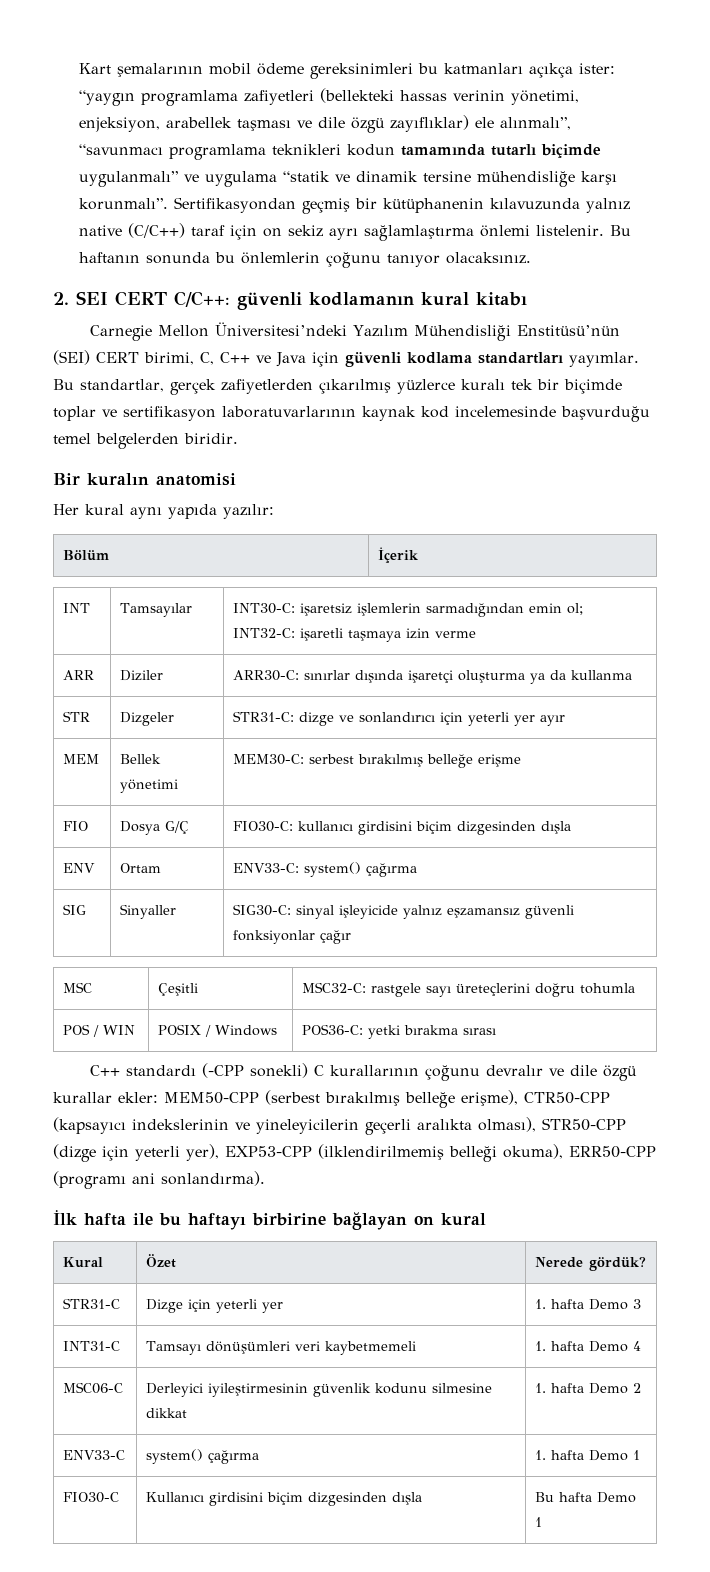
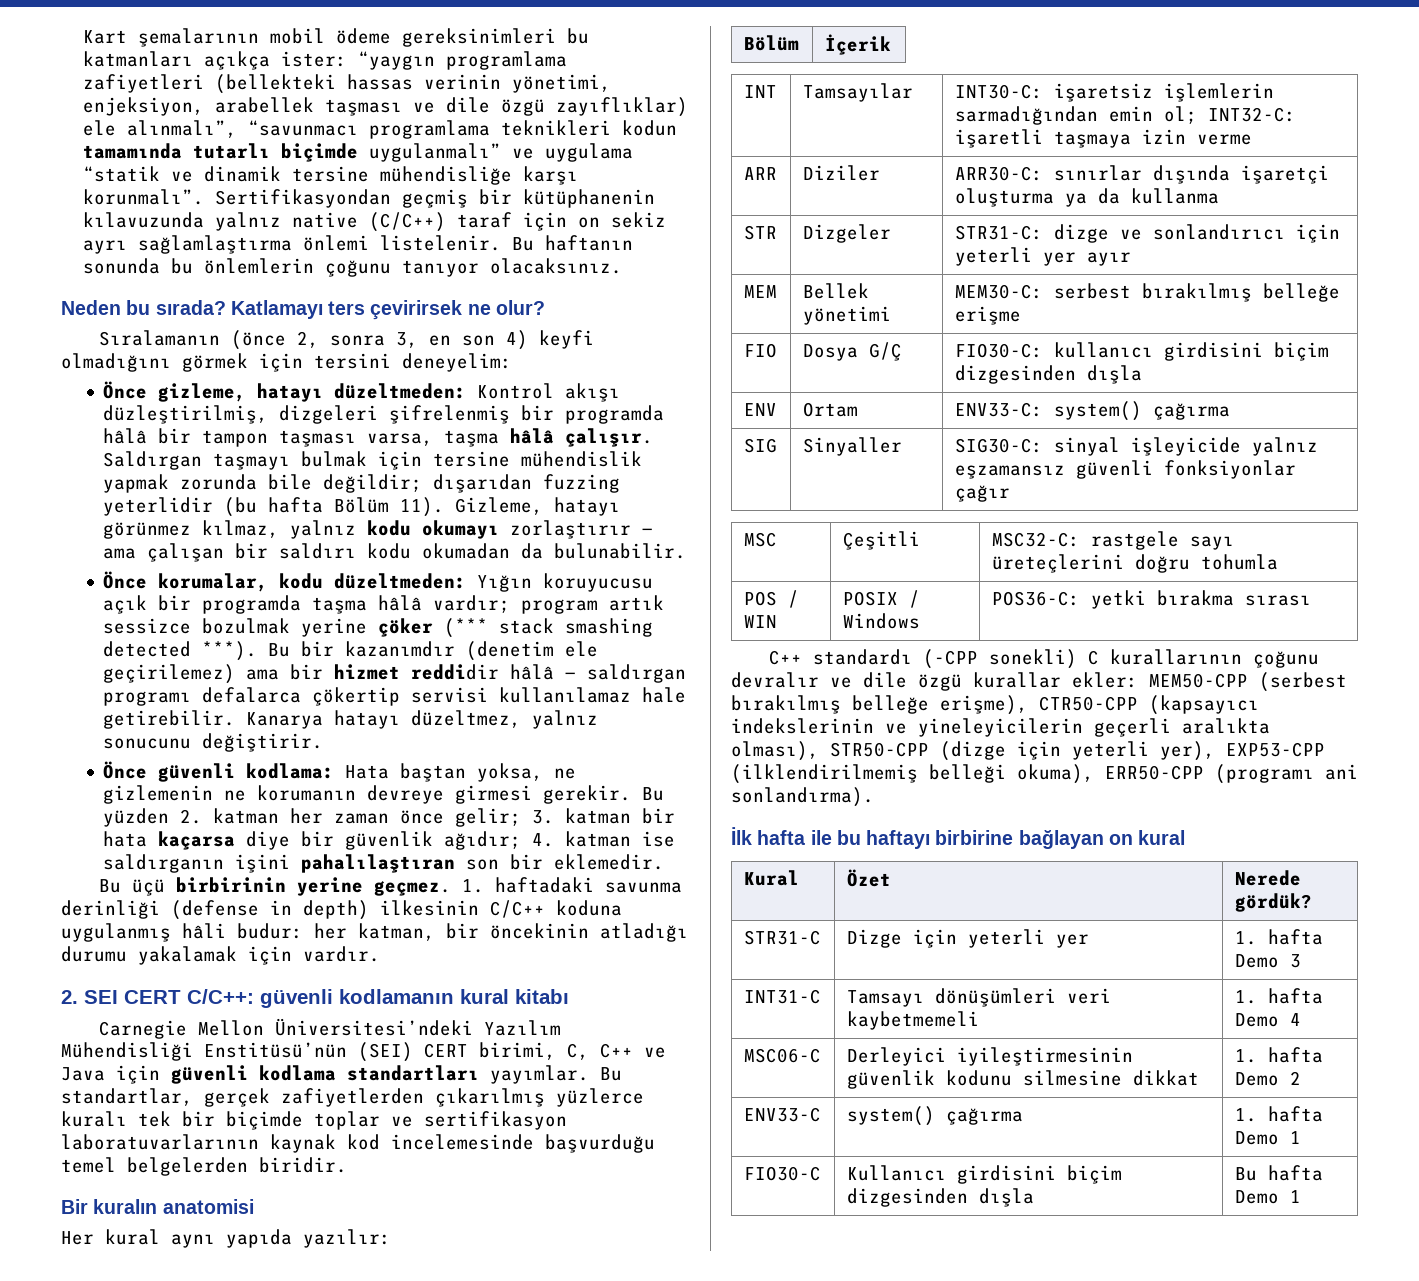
+ Neden bu sırada? Katlamayı ters çevirirsek ne olur?
+ Sıralamanın (önce 2, sonra 3, en son 4) keyfi olmadığını görmek için tersini deneyelim:
+ Önce gizleme, hatayı düzeltmeden: Kontrol akışı düzleştirilmiş, dizgeleri şifrelenmiş bir programda hâlâ bir tampon taşması varsa, taşma hâlâ çalışır. Saldırgan taşmayı bulmak için tersine mühendislik yapmak zorunda bile değildir; dışarıdan fuzzing yeterlidir (bu hafta Bölüm 11). Gizleme, hatayı görünmez kılmaz, yalnız kodu okumayı zorlaştırır — ama çalışan bir saldırı kodu okumadan da bulunabilir.
+ Önce korumalar, kodu düzeltmeden: Yığın koruyucusu açık bir programda taşma hâlâ vardır; program artık sessizce bozulmak yerine çöker (*** stack smashing detected ***). Bu bir kazanımdır (denetim ele geçirilemez) ama bir hizmet reddidir hâlâ — saldırgan programı defalarca çökertip servisi kullanılamaz hale getirebilir. Kanarya hatayı düzeltmez, yalnız sonucunu değiştirir.
+ Önce güvenli kodlama: Hata baştan yoksa, ne gizlemenin ne korumanın devreye girmesi gerekir. Bu yüzden 2. katman her zaman önce gelir; 3. katman bir hata kaçarsa diye bir güvenlik ağıdır; 4. katman ise saldırganın işini pahalılaştıran son bir eklemedir.
+ Bu üçü birbirinin yerine geçmez. 1. haftadaki savunma derinliği (defense in depth) ilkesinin C/C++ koduna uygulanmış hâli budur: her katman, bir öncekinin atladığı durumu yakalamak için vardır.

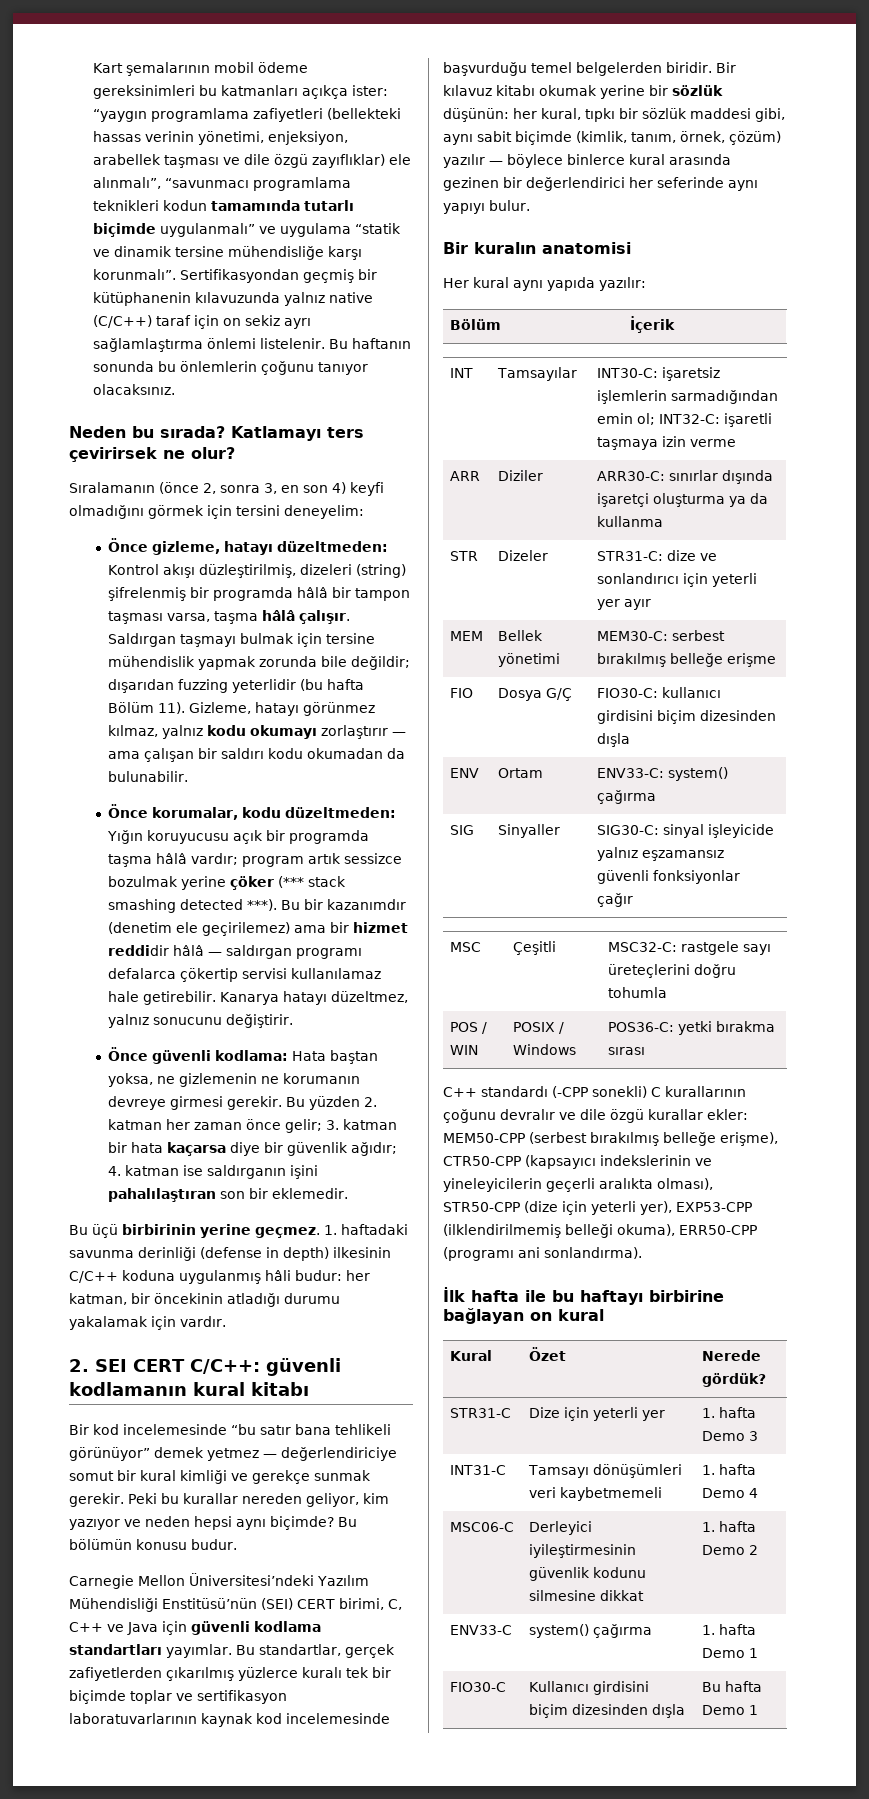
- Önce gizleme, hatayı düzeltmeden: Kontrol akışı düzleştirilmiş, dizgeleri şifrelenmiş bir programda hâlâ bir tampon taşması varsa, taşma hâlâ çalışır.
+ Önce gizleme, hatayı düzeltmeden: Kontrol akışı düzleştirilmiş, dizeleri (string) şifrelenmiş bir programda hâlâ bir tampon taşması varsa, taşma hâlâ çalışır.
+ Bir kod incelemesinde “bu satır bana tehlikeli görünüyor” demek yetmez — değerlendiriciye somut bir kural kimliği ve gerekçe sunmak gerekir. Peki bu kurallar nereden geliyor, kim yazıyor ve neden hepsi aynı biçimde? Bu bölümün konusu budur.
+ Bir kılavuz kitabı okumak yerine bir sözlük düşünün: her kural, tıpkı bir sözlük maddesi gibi, aynı sabit biçimde (kimlik, tanım, örnek, çözüm) yazılır — böylece binlerce kural arasında gezinen bir değerlendirici her seferinde aynı yapıyı bulur.
- STR | Dizgeler | STR31-C: dizge ve sonlandırıcı için yeterli yer ayır
+ STR | Dizeler | STR31-C: dize ve sonlandırıcı için yeterli yer ayır
- FIO | Dosya G/Ç | FIO30-C: kullanıcı girdisini biçim dizgesinden dışla
+ FIO | Dosya G/Ç | FIO30-C: kullanıcı girdisini biçim dizesinden dışla
- C++ standardı (-CPP sonekli) C kurallarının çoğunu devralır ve dile özgü kurallar ekler: MEM50-CPP (serbest bırakılmış belleğe erişme), CTR50-CPP (kapsayıcı indekslerinin ve yineleyicilerin geçerli aralıkta olması), STR50-CPP (dizge için yeterli yer), EXP53-CPP (ilklendirilmemiş belleği okuma), ERR50-CPP (programı ani sonlandırma).
+ C++ standardı (-CPP sonekli) C kurallarının çoğunu devralır ve dile özgü kurallar ekler: MEM50-CPP (serbest bırakılmış belleğe erişme), CTR50-CPP (kapsayıcı indekslerinin ve yineleyicilerin geçerli aralıkta olması), STR50-CPP (dize için yeterli yer), EXP53-CPP (ilklendirilmemiş belleği okuma), ERR50-CPP (programı ani sonlandırma).
- STR31-C | Dizge için yeterli yer | 1. hafta Demo 3
+ STR31-C | Dize için yeterli yer | 1. hafta Demo 3
- FIO30-C | Kullanıcı girdisini biçim dizgesinden dışla | Bu hafta Demo 1
+ FIO30-C | Kullanıcı girdisini biçim dizesinden dışla | Bu hafta Demo 1

